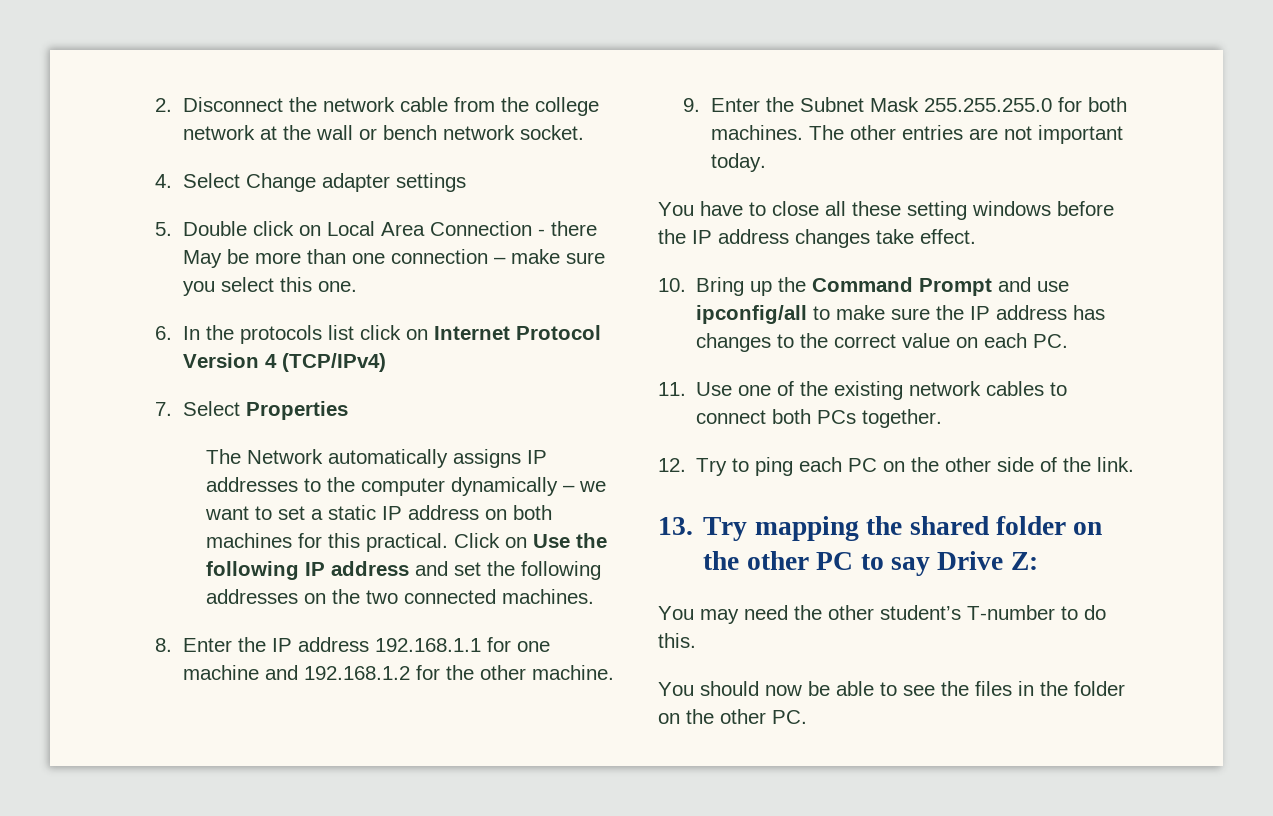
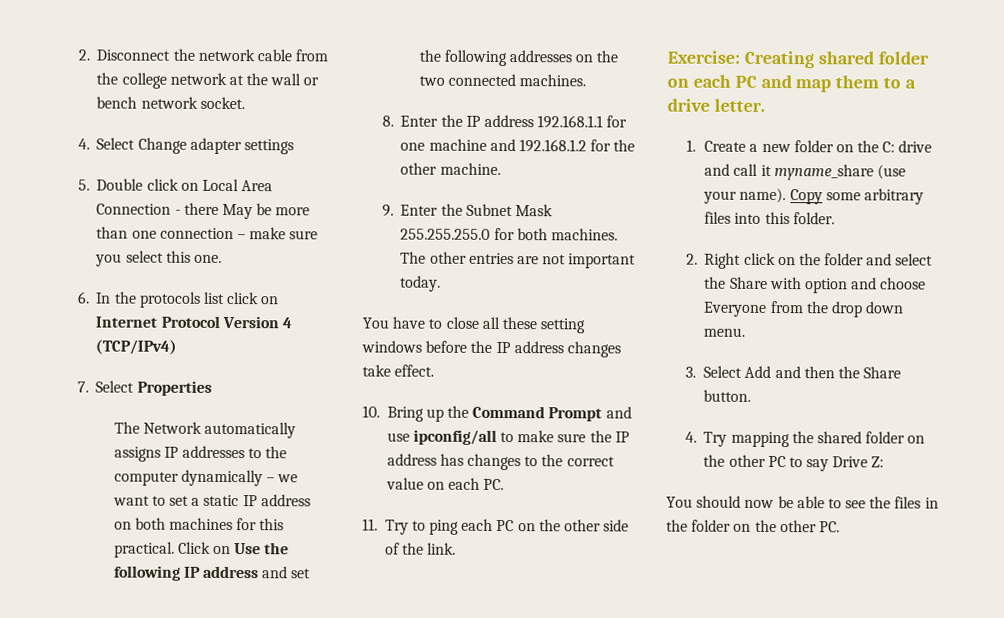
- 11. Use one of the existing network cables to connect both PCs together.
- 12. Try to ping each PC on the other side of the link.
+ 11. Try to ping each PC on the other side of the link.
- 13. Try mapping the shared folder on the other PC to say Drive Z:
+ Exercise: Creating shared folder on each PC and map them to a drive letter.
+ 1. Create a new folder on the C: drive and call it myname_share (use your name). Copy some arbitrary files into this folder.
+ 2. Right click on the folder and select the Share with option and choose Everyone from the drop down menu.
+ 3. Select Add and then the Share button.
+ 4. Try mapping the shared folder on the other PC to say Drive Z:
- You may need the other student’s T-number to do this.

